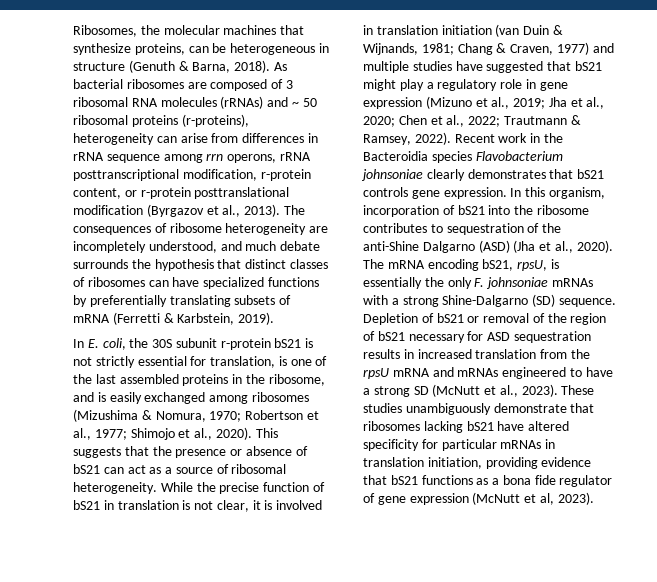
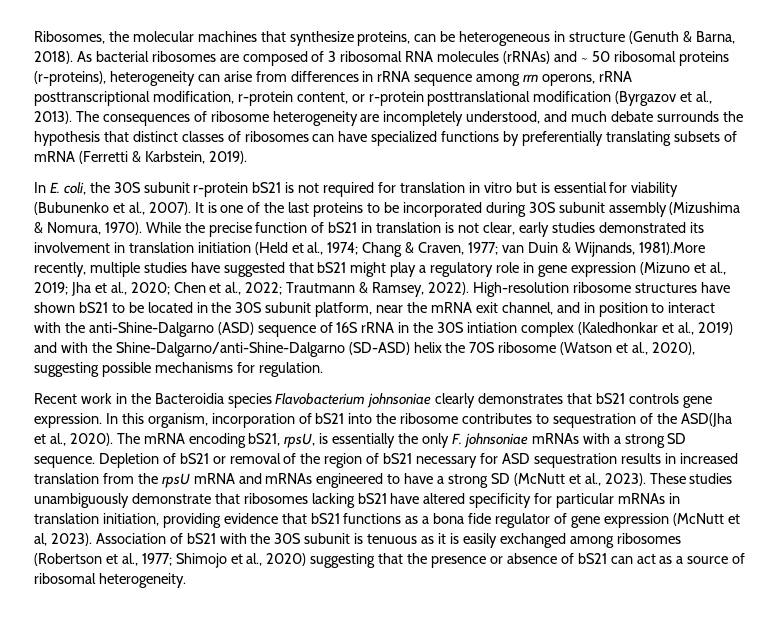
- In E. coli, the 30S subunit r-protein bS21 is not strictly essential for translation, is one of the last assembled proteins in the ribosome, and is easily exchanged among ribosomes (Mizushima & Nomura, 1970; Robertson et al., 1977; Shimojo et al., 2020). This suggests that the presence or absence of bS21 can act as a source of ribosomal heterogeneity.
+ In E. coli, the 30S subunit r-protein bS21 is not required for translation in vitro but is essential for viability (Bubunenko et al., 2007). It is one of the last proteins to be incorporated during 30S subunit assembly (Mizushima & Nomura, 1970).
- While the precise function of bS21 in translation is not clear, it is involved in translation initiation (van Duin & Wijnands, 1981; Chang & Craven, 1977) and multiple studies have suggested that bS21 might play a regulatory role in gene expression (Mizuno et al., 2019; Jha et al., 2020; Chen et al., 2022; Trautmann & Ramsey, 2022). Recent work in the Bacteroidia species Flavobacterium johnsoniae clearly demonstrates that bS21 controls gene expression.
+ While the precise function of bS21 in translation is not clear, early studies demonstrated its involvement in translation initiation (Held et al., 1974; Chang & Craven, 1977; van Duin & Wijnands, 1981).More recently, multiple studies have suggested that bS21 might play a regulatory role in gene expression (Mizuno et al., 2019; Jha et al., 2020; Chen et al., 2022; Trautmann & Ramsey, 2022). High-resolution ribosome structures have shown bS21 to be located in the 30S subunit platform, near the mRNA exit channel, and in position to interact with the anti-Shine-Dalgarno (ASD) sequence of 16S rRNA in the 30S intiation complex (Kaledhonkar et al., 2019) and with the Shine-Dalgarno/anti-Shine-Dalgarno (SD-ASD) helix the 70S ribosome (Watson et al., 2020), suggesting possible mechanisms for regulation.
+ Recent work in the Bacteroidia species Flavobacterium johnsoniae clearly demonstrates that bS21 controls gene expression.
- In this organism, incorporation of bS21 into the ribosome contributes to sequestration of the anti-Shine Dalgarno (ASD) (Jha et al., 2020).
+ In this organism, incorporation of bS21 into the ribosome contributes to sequestration of the ASD(Jha et al., 2020).
- The mRNA encoding bS21, rpsU, is essentially the only F. johnsoniae mRNAs with a strong Shine-Dalgarno (SD) sequence.
+ The mRNA encoding bS21, rpsU, is essentially the only F. johnsoniae mRNAs with a strong SD sequence.
+ Association of bS21 with the 30S subunit is tenuous as it is easily exchanged among ribosomes (Robertson et al., 1977; Shimojo et al., 2020) suggesting that the presence or absence of bS21 can act as a source of ribosomal heterogeneity.

